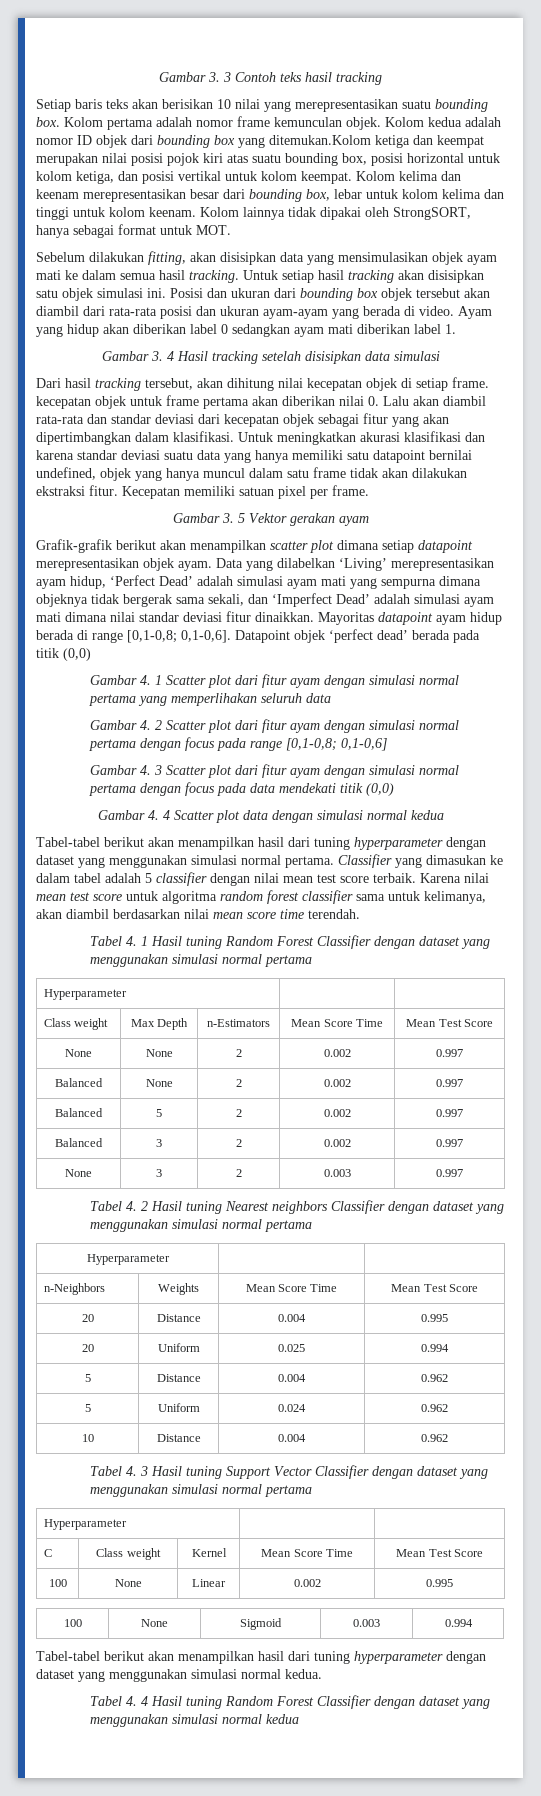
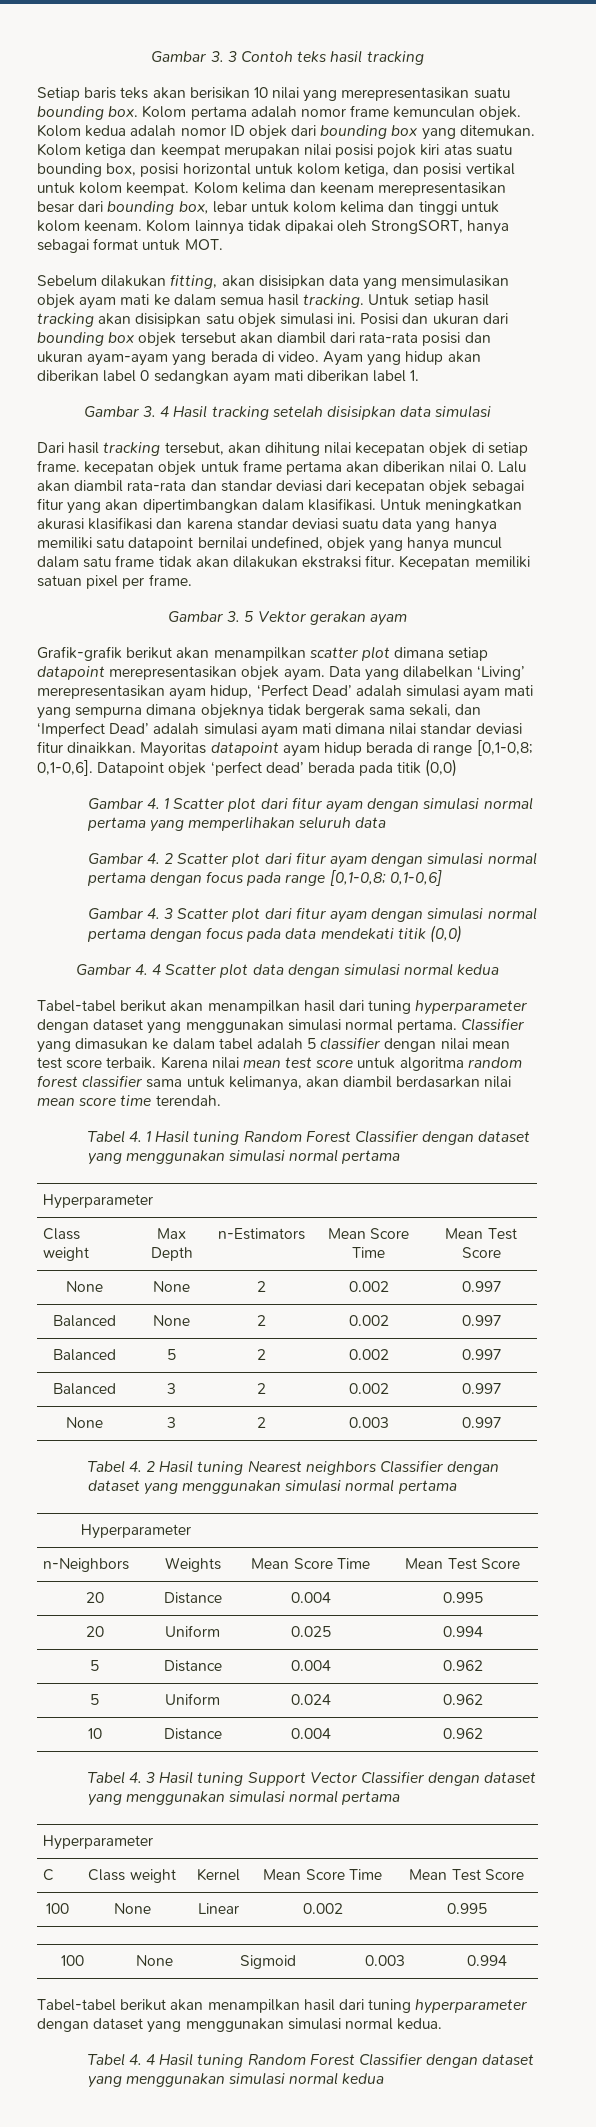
- Kolom kedua adalah nomor ID objek dari bounding box yang ditemukan.Kolom ketiga dan keempat merupakan nilai posisi pojok kiri atas suatu bounding box, posisi horizontal untuk kolom ketiga, dan posisi vertikal untuk kolom keempat.
+ Kolom kedua adalah nomor ID objek dari bounding box yang ditemukan. Kolom ketiga dan keempat merupakan nilai posisi pojok kiri atas suatu bounding box, posisi horizontal untuk kolom ketiga, dan posisi vertikal untuk kolom keempat.

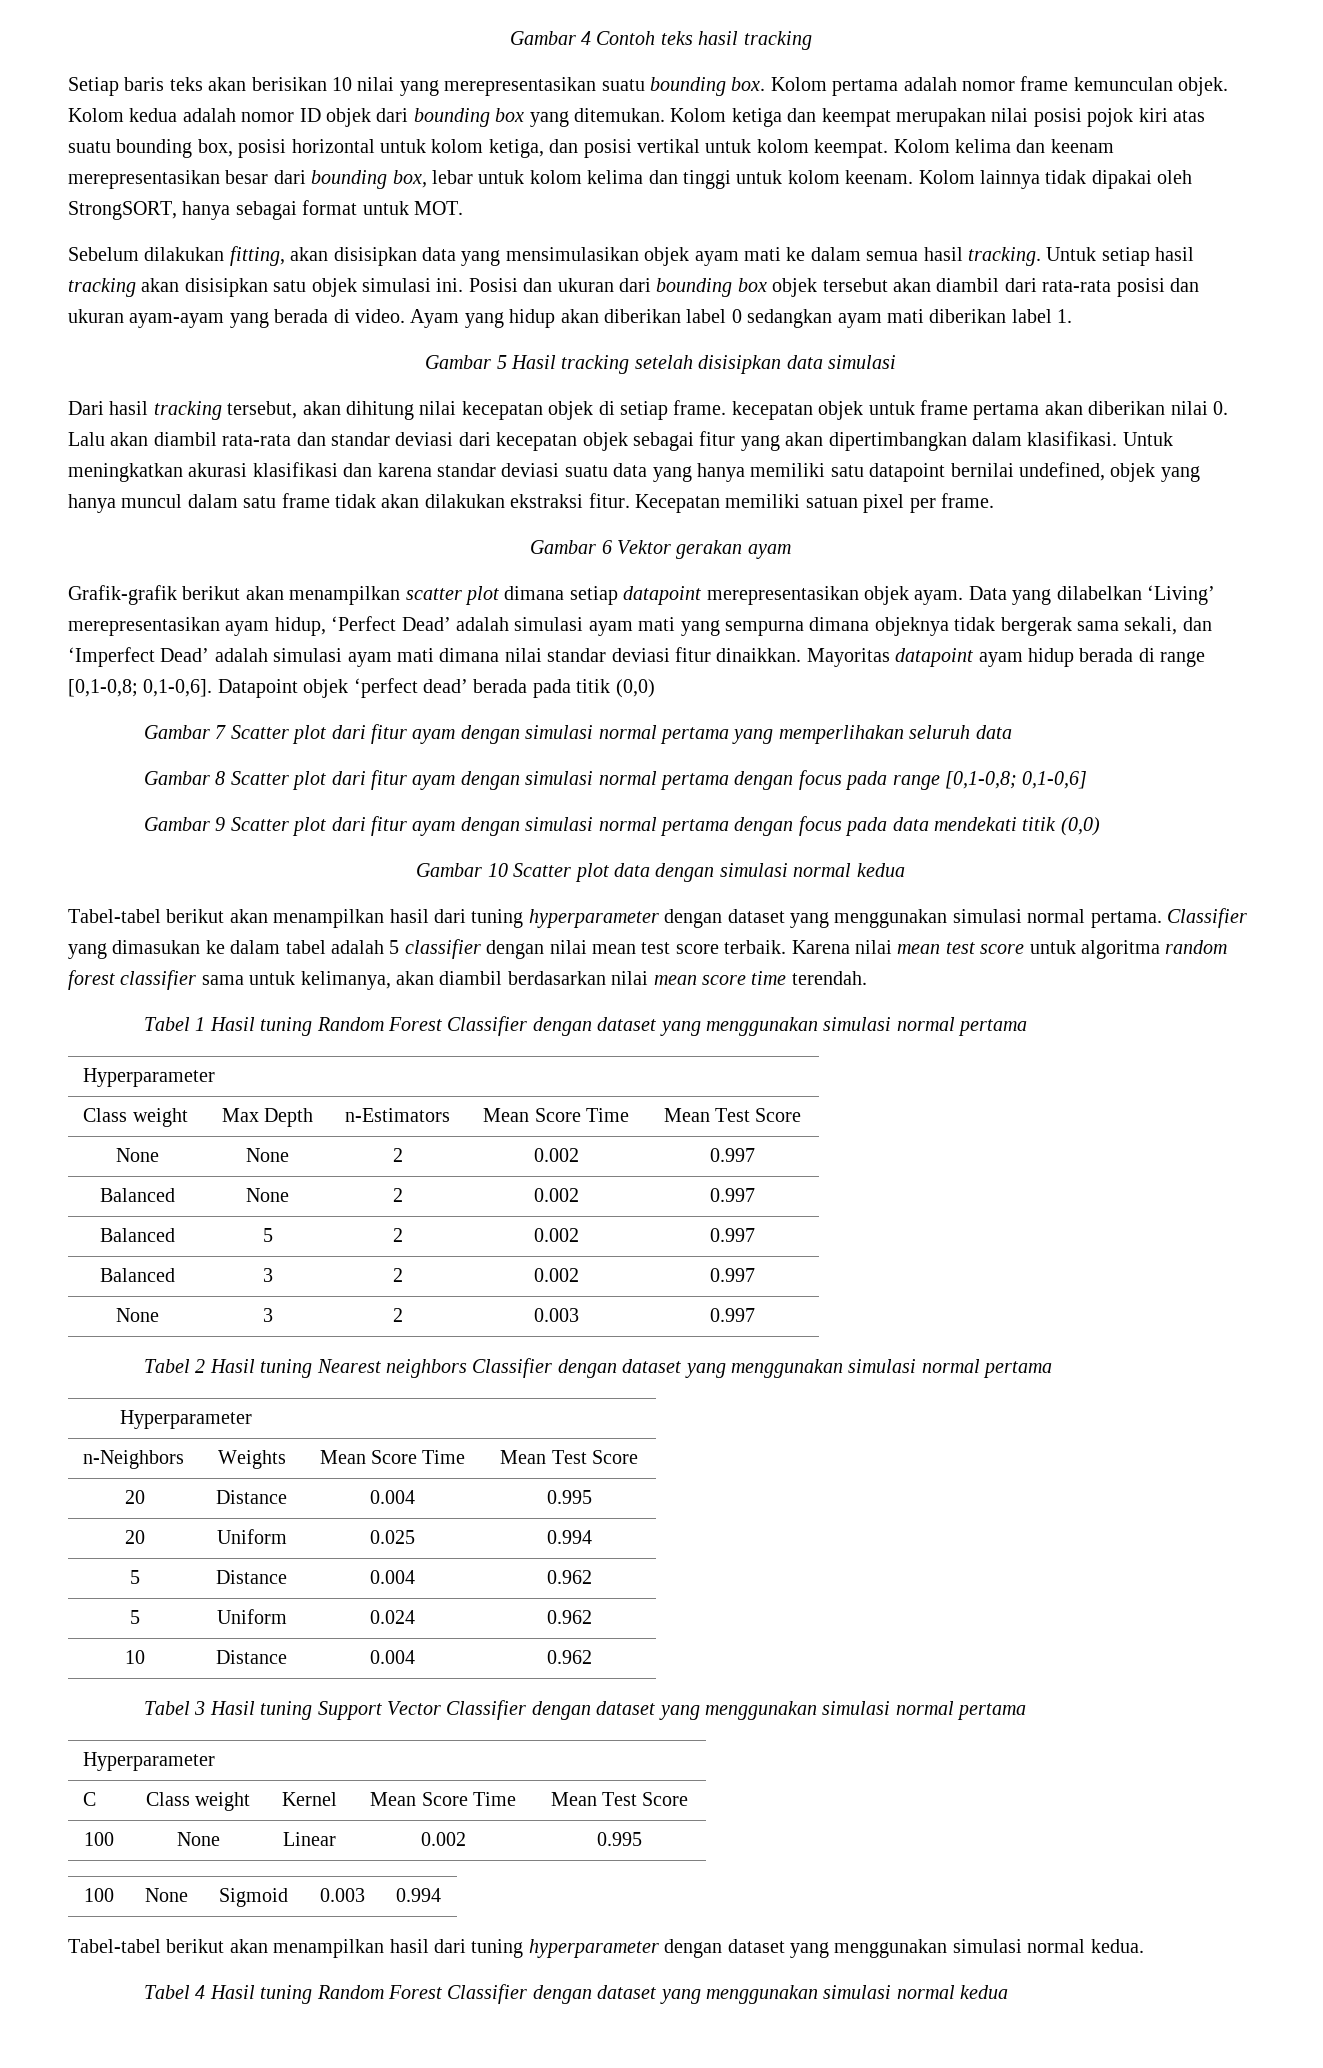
- Gambar 3. 3 Contoh teks hasil tracking
+ Gambar 4 Contoh teks hasil tracking
- Gambar 3. 4 Hasil tracking setelah disisipkan data simulasi
+ Gambar 5 Hasil tracking setelah disisipkan data simulasi
- Gambar 3. 5 Vektor gerakan ayam
+ Gambar 6 Vektor gerakan ayam
- Gambar 4. 1 Scatter plot dari fitur ayam dengan simulasi normal pertama yang memperlihakan seluruh data
+ Gambar 7 Scatter plot dari fitur ayam dengan simulasi normal pertama yang memperlihakan seluruh data
- Gambar 4. 2 Scatter plot dari fitur ayam dengan simulasi normal pertama dengan focus pada range [0,1-0,8; 0,1-0,6]
+ Gambar 8 Scatter plot dari fitur ayam dengan simulasi normal pertama dengan focus pada range [0,1-0,8; 0,1-0,6]
- Gambar 4. 3 Scatter plot dari fitur ayam dengan simulasi normal pertama dengan focus pada data mendekati titik (0,0)
+ Gambar 9 Scatter plot dari fitur ayam dengan simulasi normal pertama dengan focus pada data mendekati titik (0,0)
- Gambar 4. 4 Scatter plot data dengan simulasi normal kedua
+ Gambar 10 Scatter plot data dengan simulasi normal kedua
- Tabel 4. 1 Hasil tuning Random Forest Classifier dengan dataset yang menggunakan simulasi normal pertama
+ Tabel 1 Hasil tuning Random Forest Classifier dengan dataset yang menggunakan simulasi normal pertama
- Tabel 4. 2 Hasil tuning Nearest neighbors Classifier dengan dataset yang menggunakan simulasi normal pertama
+ Tabel 2 Hasil tuning Nearest neighbors Classifier dengan dataset yang menggunakan simulasi normal pertama
- Tabel 4. 3 Hasil tuning Support Vector Classifier dengan dataset yang menggunakan simulasi normal pertama
+ Tabel 3 Hasil tuning Support Vector Classifier dengan dataset yang menggunakan simulasi normal pertama
- Tabel 4. 4 Hasil tuning Random Forest Classifier dengan dataset yang menggunakan simulasi normal kedua
+ Tabel 4 Hasil tuning Random Forest Classifier dengan dataset yang menggunakan simulasi normal kedua

